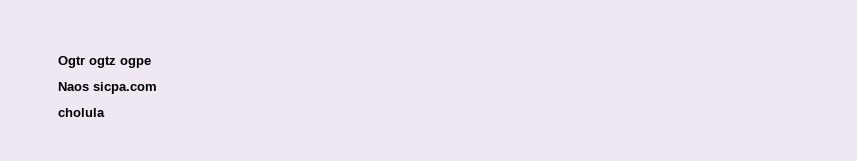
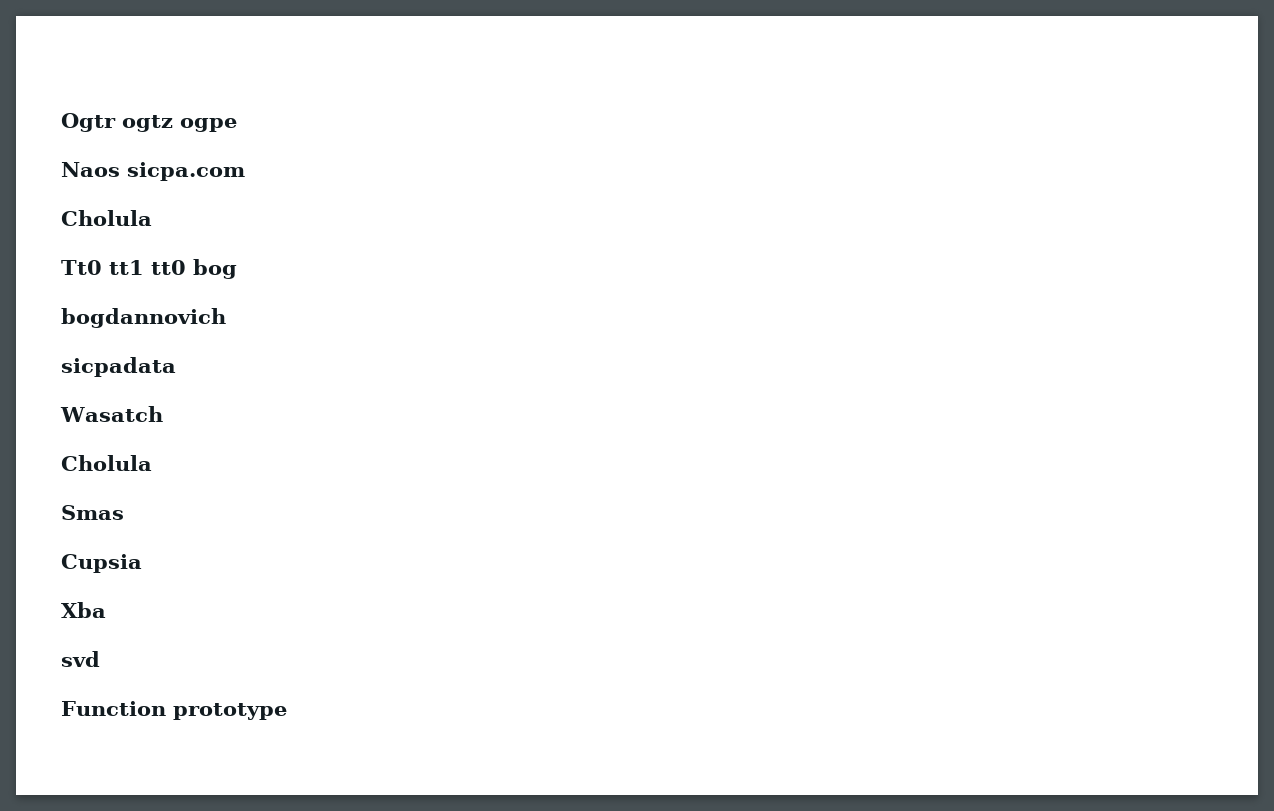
  Naos sicpa.com
- cholula
+ Cholula
+ Tt0 tt1 tt0 bog
+ bogdannovich
+ sicpadata
+ Wasatch
+ Cholula
+ Smas
+ Cupsia
+ Xba
+ svd
+ Function prototype

